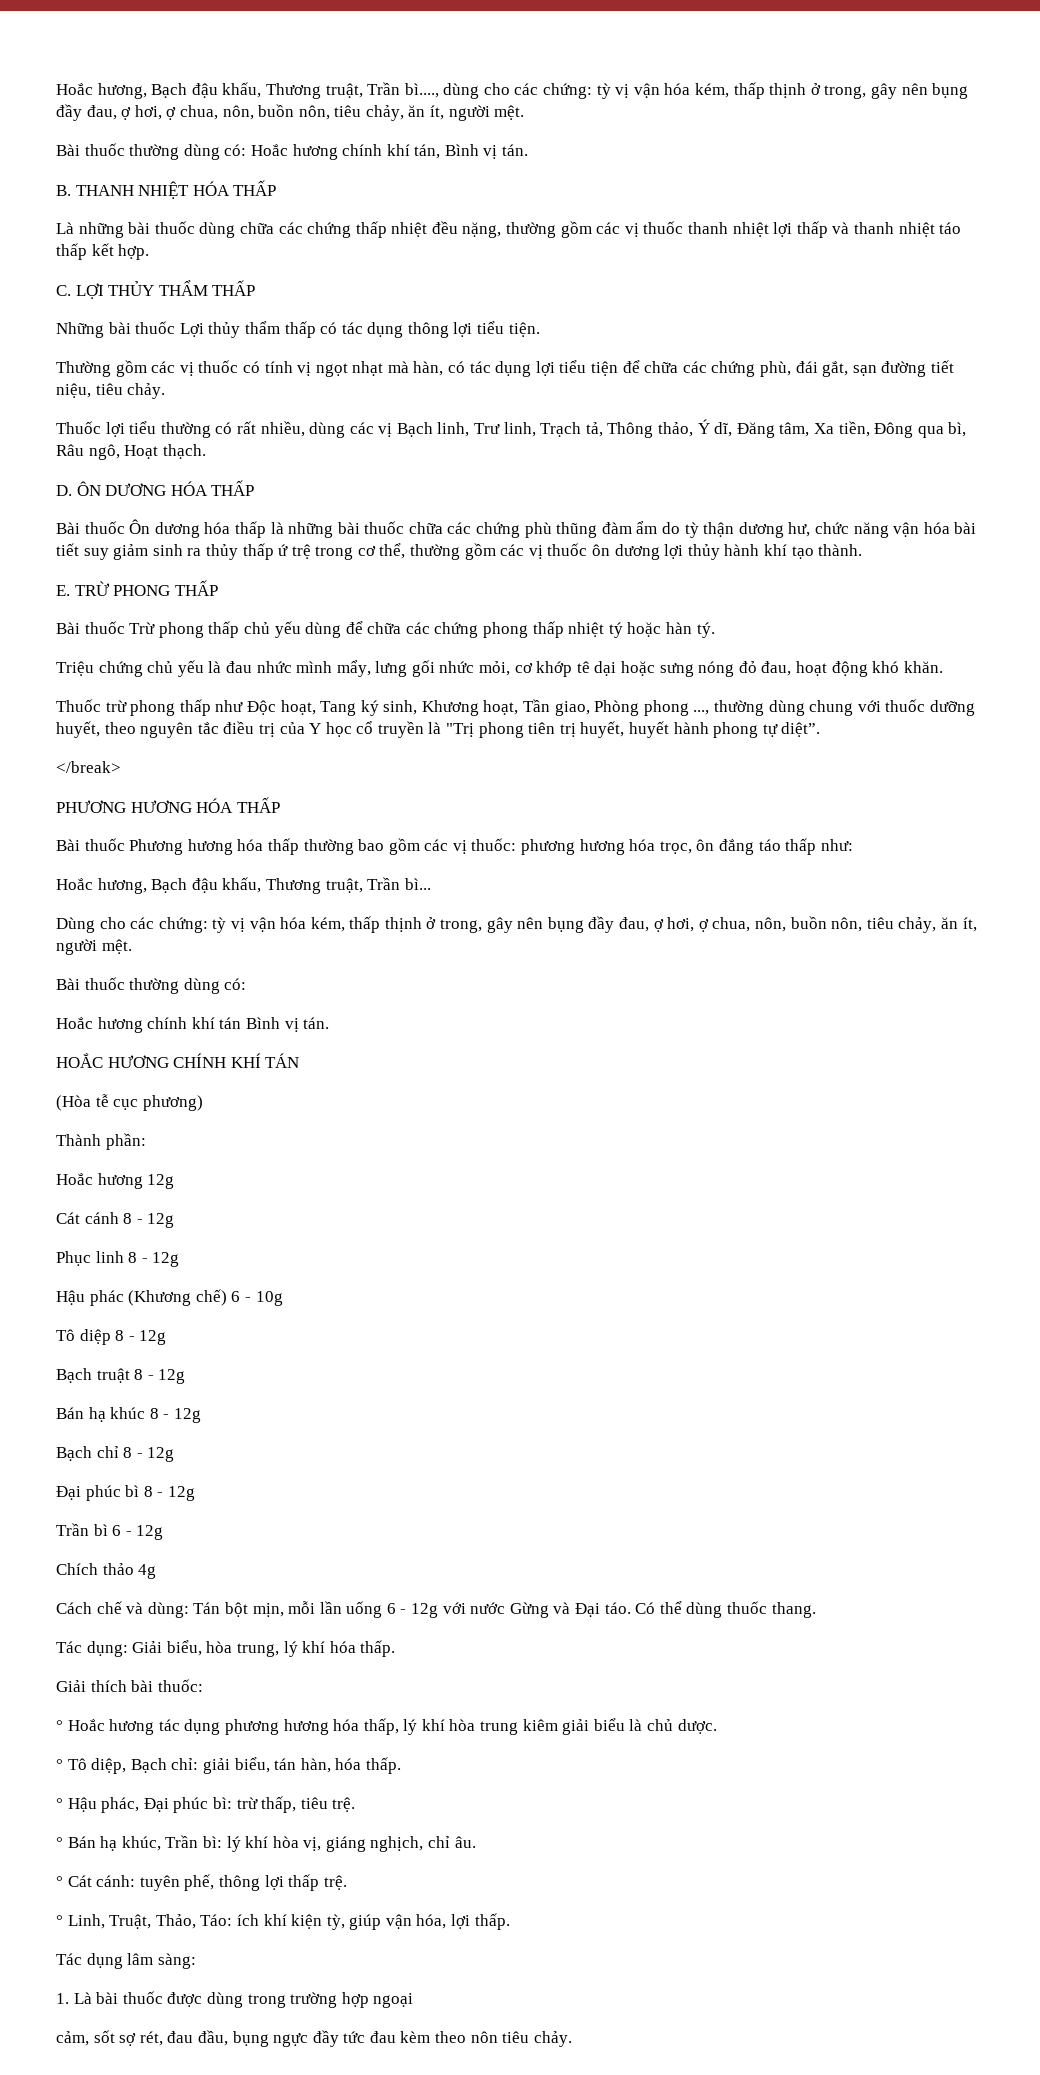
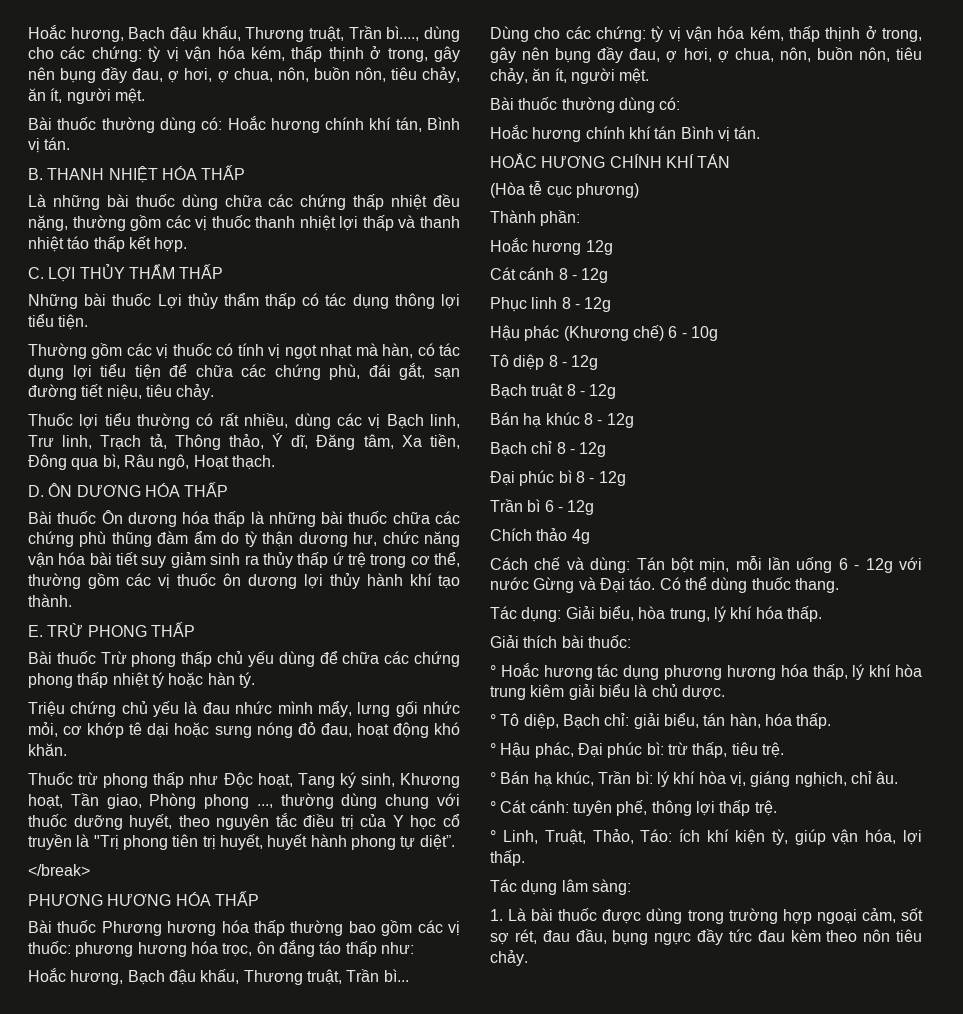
- 1. Là bài thuốc được dùng trong trường hợp ngoại
- cảm, sốt sợ rét, đau đầu, bụng ngực đầy tức đau kèm theo nôn tiêu chảy.
+ 1. Là bài thuốc được dùng trong trường hợp ngoại cảm, sốt sợ rét, đau đầu, bụng ngực đầy tức đau kèm theo nôn tiêu chảy.

